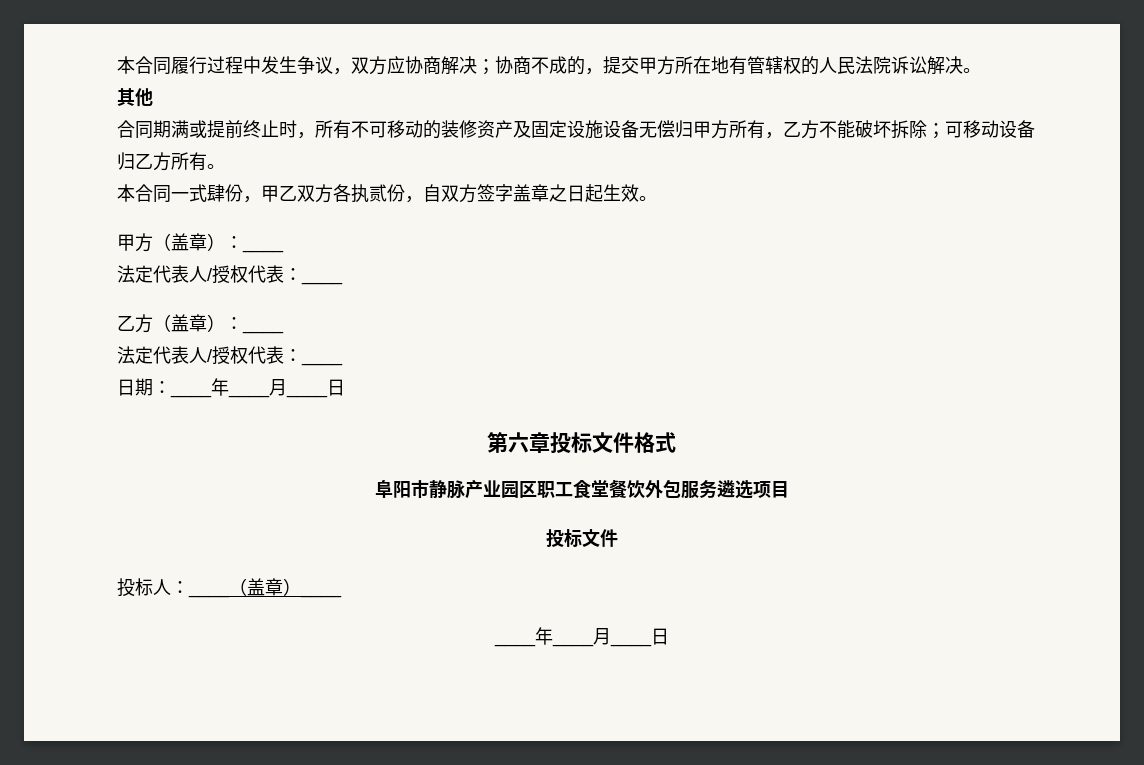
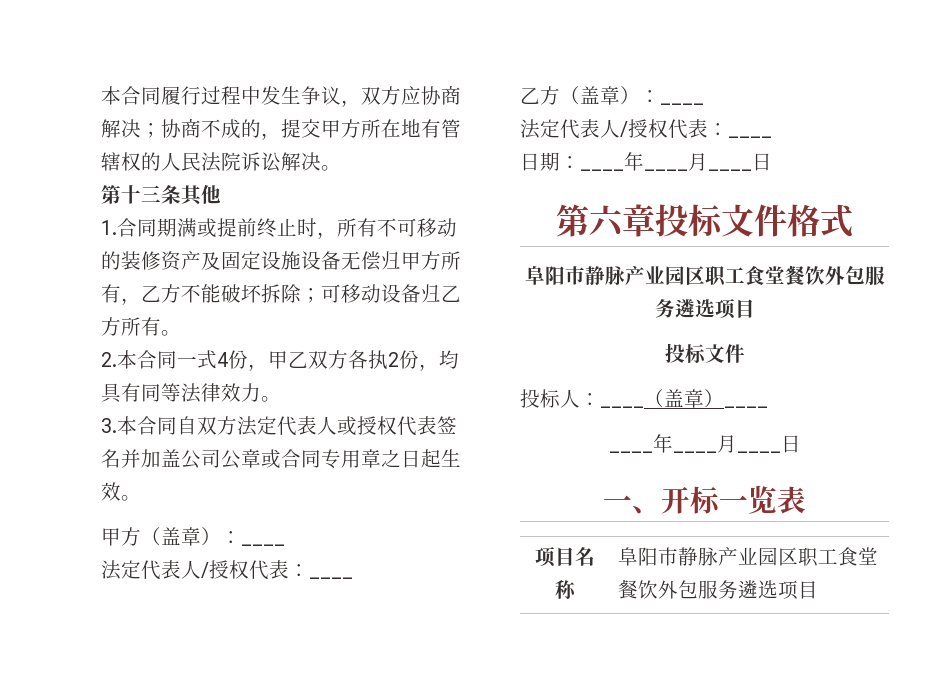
- 其他
+ 第十三条其他
- 合同期满或提前终止时，所有不可移动的装修资产及固定设施设备无偿归甲方所有，乙方不能破坏拆除；可移动设备归乙方所有。
+ 1.合同期满或提前终止时，所有不可移动的装修资产及固定设施设备无偿归甲方所有，乙方不能破坏拆除；可移动设备归乙方所有。
- 本合同一式肆份，甲乙双方各执贰份，自双方签字盖章之日起生效。
+ 2.本合同一式4份，甲乙双方各执2份，均具有同等法律效力。
+ 3.本合同自双方法定代表人或授权代表签名并加盖公司公章或合同专用章之日起生效。
+ 一、开标一览表
+ 项目名称 | 阜阳市静脉产业园区职工食堂餐饮外包服务遴选项目

